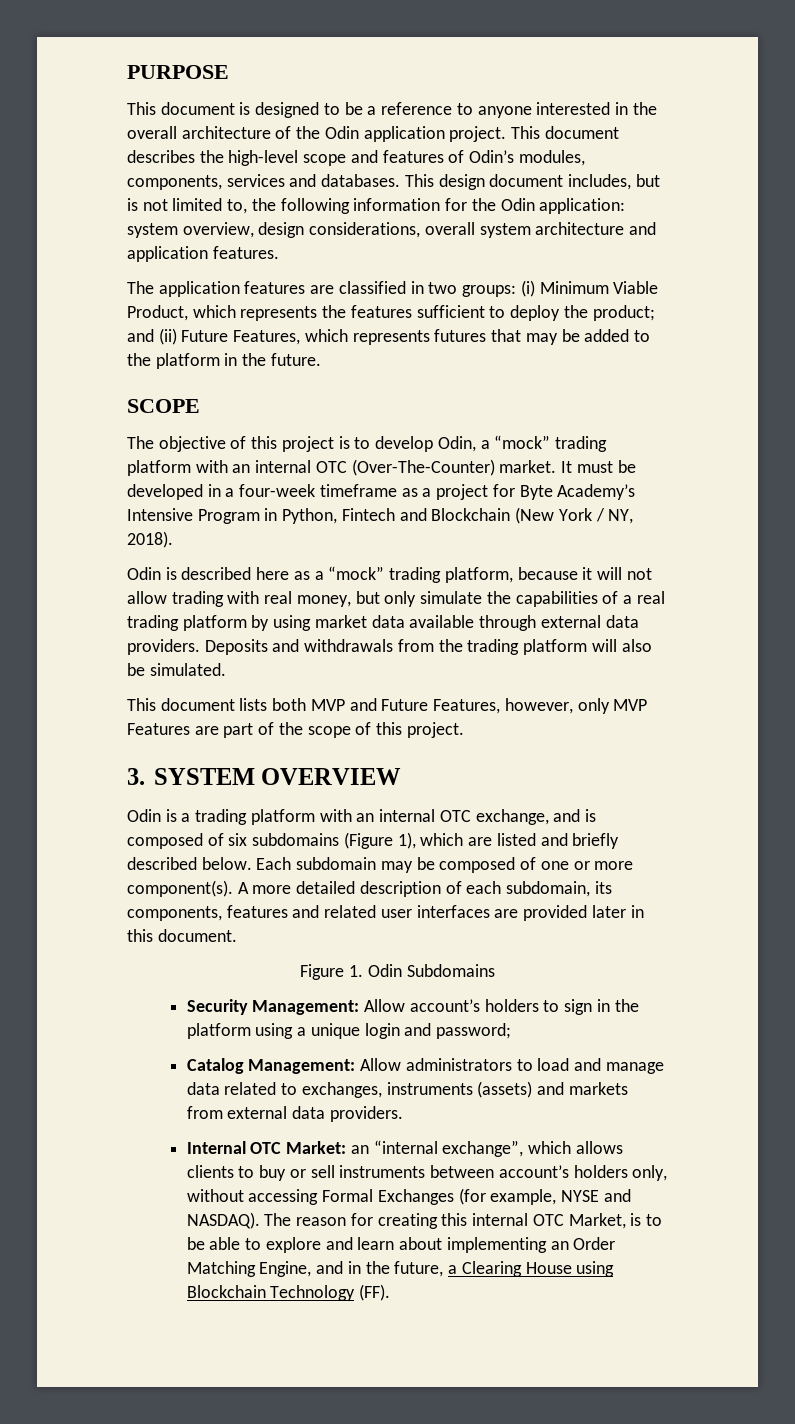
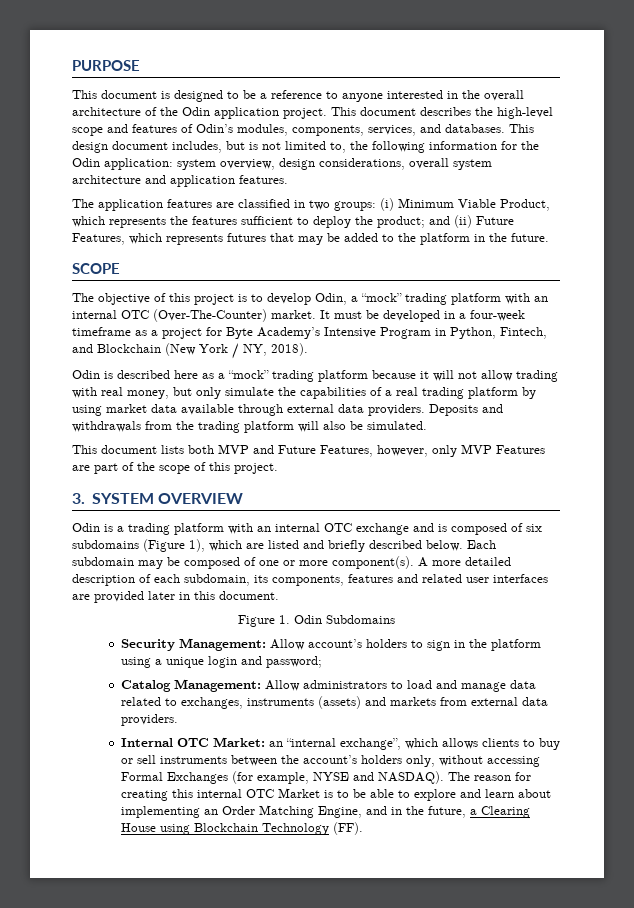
- This document describes the high-level scope and features of Odin’s modules, components, services and databases.
+ This document describes the high-level scope and features of Odin’s modules, components, services, and databases.
- It must be developed in a four-week timeframe as a project for Byte Academy’s Intensive Program in Python, Fintech and Blockchain (New York / NY, 2018).
+ It must be developed in a four-week timeframe as a project for Byte Academy’s Intensive Program in Python, Fintech, and Blockchain (New York / NY, 2018).
- Odin is described here as a “mock” trading platform, because it will not allow trading with real money, but only simulate the capabilities of a real trading platform by using market data available through external data providers.
+ Odin is described here as a “mock” trading platform because it will not allow trading with real money, but only simulate the capabilities of a real trading platform by using market data available through external data providers.
- Odin is a trading platform with an internal OTC exchange, and is composed of six subdomains (Figure 1), which are listed and briefly described below.
+ Odin is a trading platform with an internal OTC exchange and is composed of six subdomains (Figure 1), which are listed and briefly described below.
- Internal OTC Market: an “internal exchange”, which allows clients to buy or sell instruments between account’s holders only, without accessing Formal Exchanges (for example, NYSE and NASDAQ).
+ Internal OTC Market: an “internal exchange”, which allows clients to buy or sell instruments between the account’s holders only, without accessing Formal Exchanges (for example, NYSE and NASDAQ).
- The reason for creating this internal OTC Market, is to be able to explore and learn about implementing an Order Matching Engine, and in the future, a Clearing House using Blockchain Technology (FF).
+ The reason for creating this internal OTC Market is to be able to explore and learn about implementing an Order Matching Engine, and in the future, a Clearing House using Blockchain Technology (FF).

